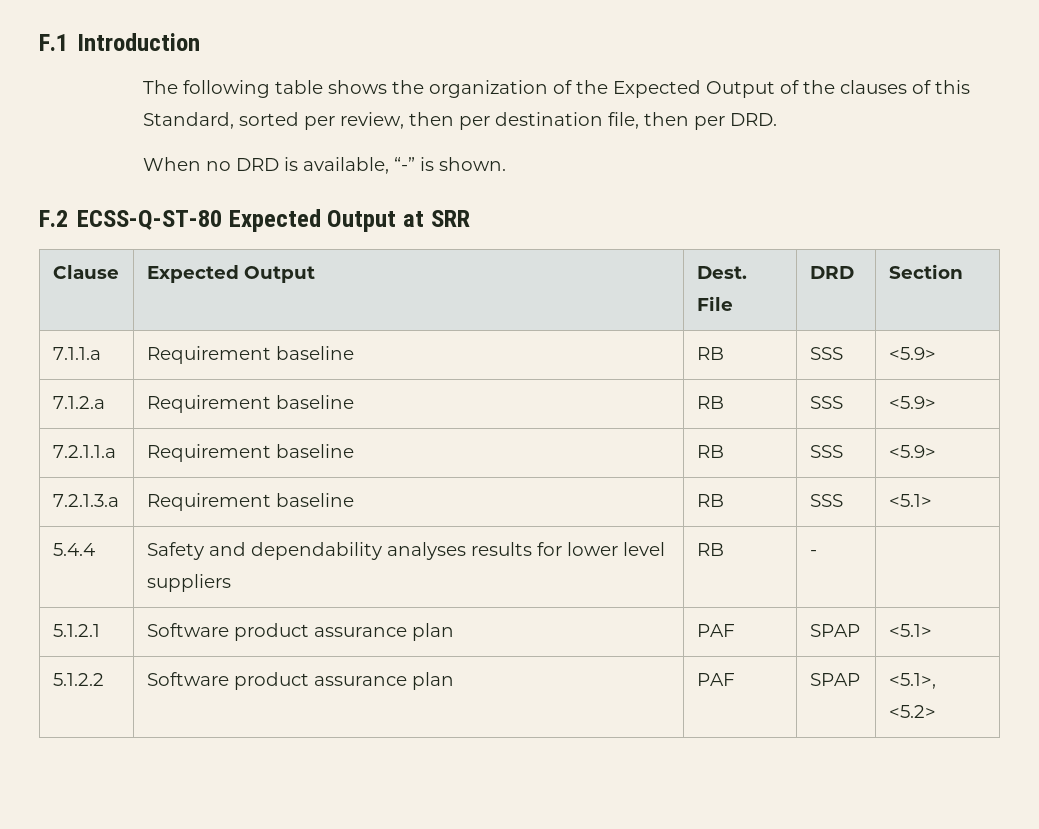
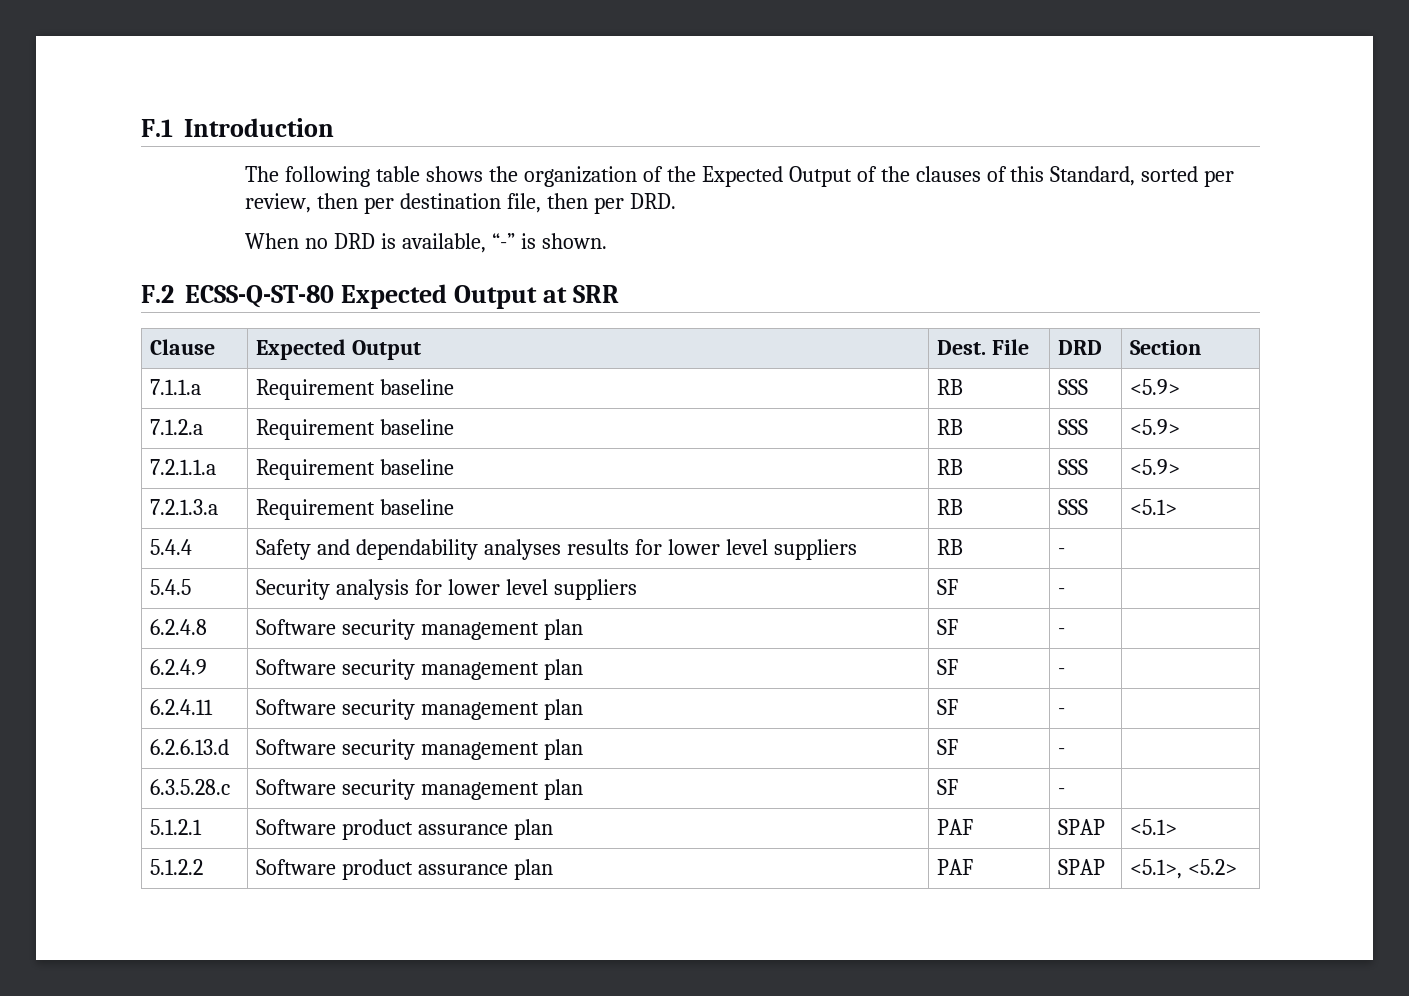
+ 5.4.5 | Security analysis for lower level suppliers | SF | - |
+ 6.2.4.8 | Software security management plan | SF | - |
+ 6.2.4.9 | Software security management plan | SF | - |
+ 6.2.4.11 | Software security management plan | SF | - |
+ 6.2.6.13.d | Software security management plan | SF | - |
+ 6.3.5.28.c | Software security management plan | SF | - |

